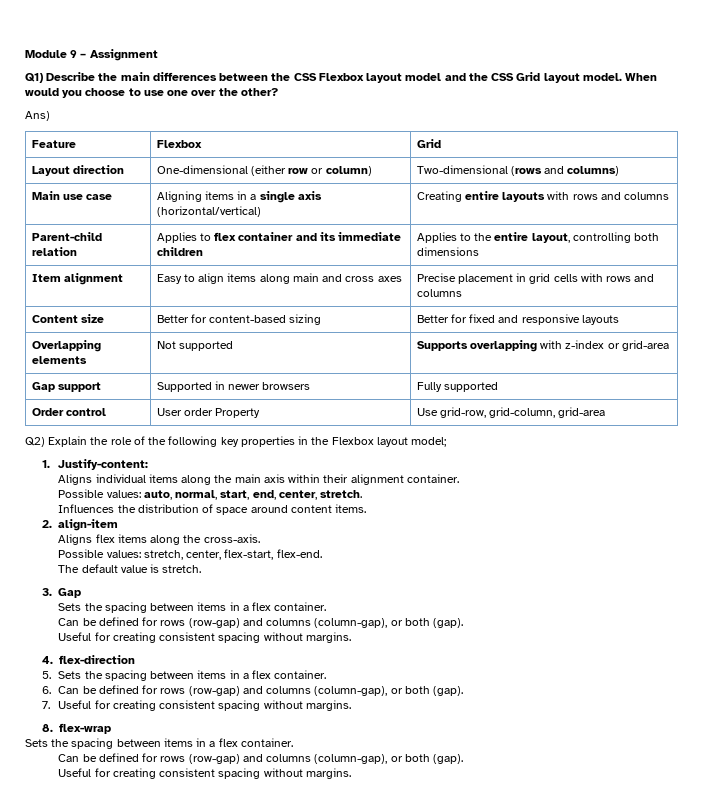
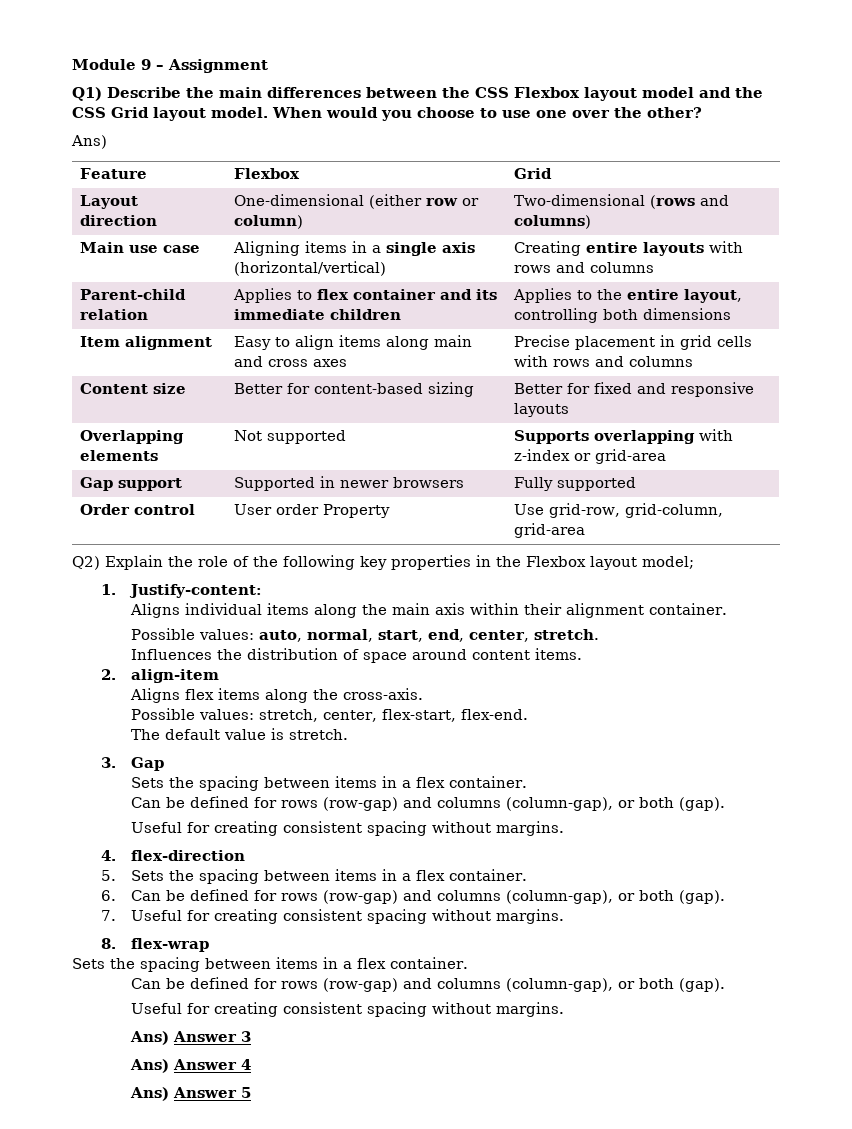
+ Ans) Answer 3
+ Ans) Answer 4
+ Ans) Answer 5

